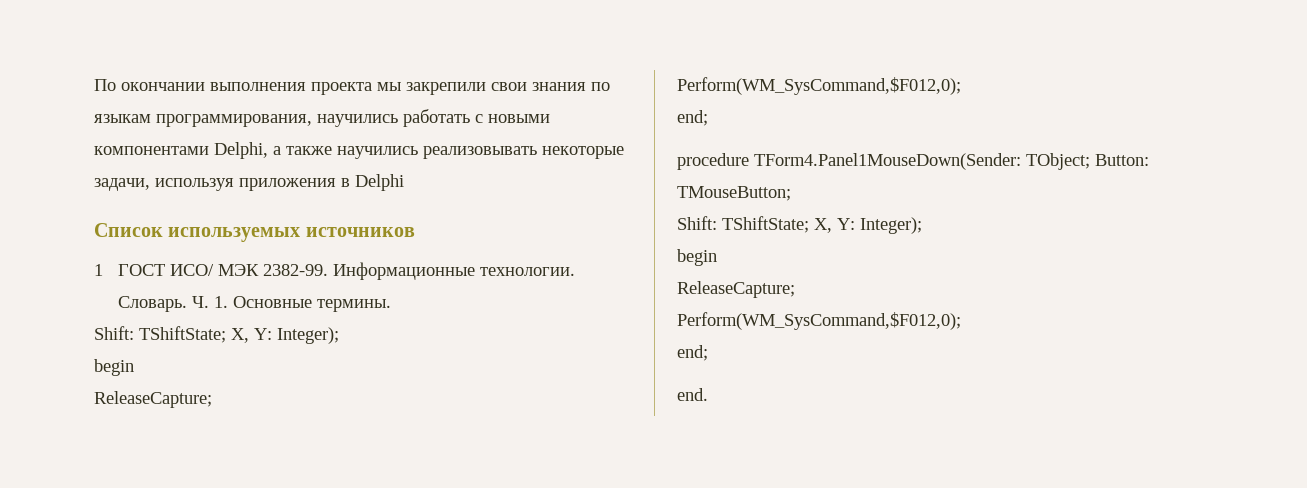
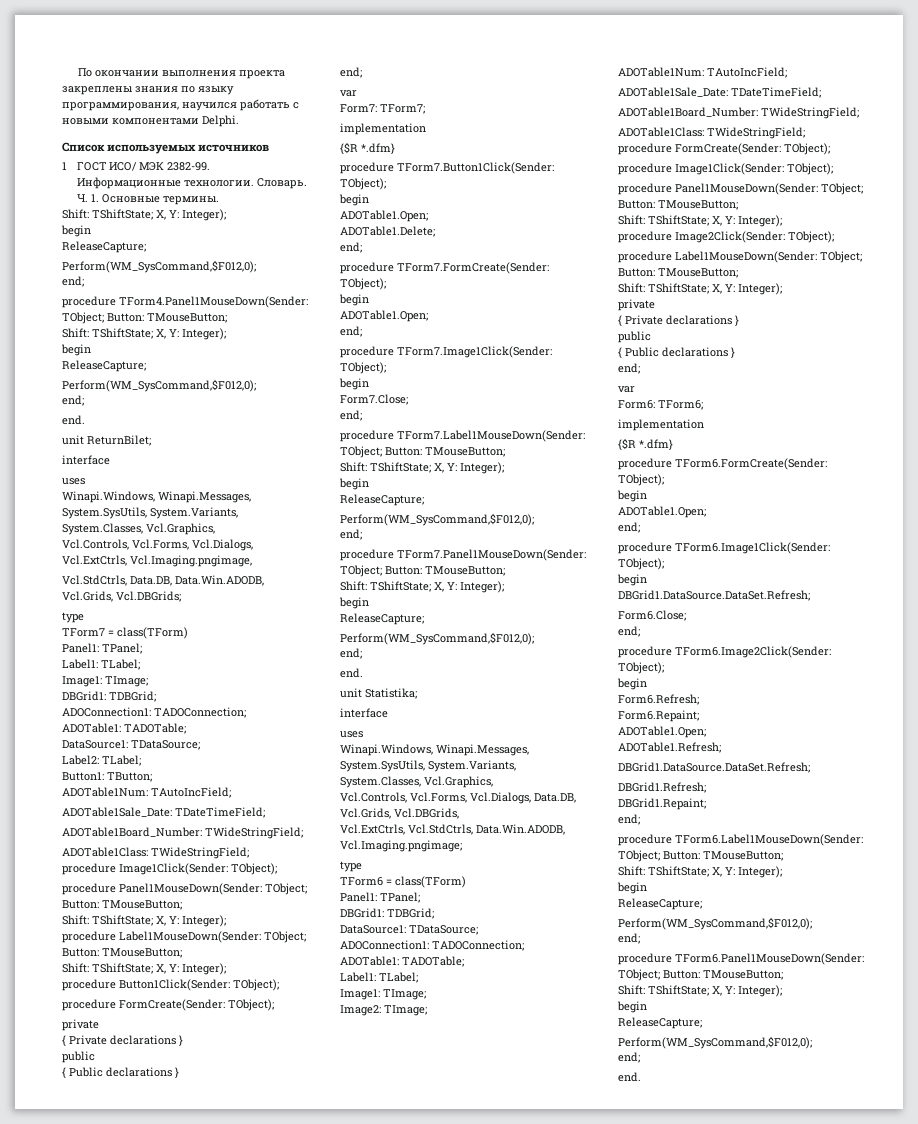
- По окончании выполнения проекта мы закрепили свои знания по языкам программирования, научились работать с новыми компонентами Delphi, а также научились реализовывать некоторые задачи, используя приложения в Delphi
+ По окончании выполнения проекта закреплены знания по языку программирования, научился работать с новыми компонентами Delphi.
+ unit ReturnBilet;
+ interface
+ uses
+ Winapi.Windows, Winapi.Messages, System.SysUtils, System.Variants, System.Classes, Vcl.Graphics,
+ Vcl.Controls, Vcl.Forms, Vcl.Dialogs, Vcl.ExtCtrls, Vcl.Imaging.pngimage,
+ Vcl.StdCtrls, Data.DB, Data.Win.ADODB, Vcl.Grids, Vcl.DBGrids;
+ type
+ TForm7 = class(TForm)
+ Panel1: TPanel;
+ Label1: TLabel;
+ Image1: TImage;
+ DBGrid1: TDBGrid;
+ ADOConnection1: TADOConnection;
+ ADOTable1: TADOTable;
+ DataSource1: TDataSource;
+ Label2: TLabel;
+ Button1: TButton;
+ ADOTable1Num: TAutoIncField;
+ ADOTable1Sale_Date: TDateTimeField;
+ ADOTable1Board_Number: TWideStringField;
+ ADOTable1Class: TWideStringField;
+ procedure Image1Click(Sender: TObject);
+ procedure Panel1MouseDown(Sender: TObject; Button: TMouseButton;
+ Shift: TShiftState; X, Y: Integer);
+ procedure Label1MouseDown(Sender: TObject; Button: TMouseButton;
+ Shift: TShiftState; X, Y: Integer);
+ procedure Button1Click(Sender: TObject);
+ procedure FormCreate(Sender: TObject);
+ private
+ { Private declarations }
+ public
+ { Public declarations }
+ end;
+ var
+ Form7: TForm7;
+ implementation
+ {$R *.dfm}
+ procedure TForm7.Button1Click(Sender: TObject);
+ begin
+ ADOTable1.Open;
+ ADOTable1.Delete;
+ end;
+ procedure TForm7.FormCreate(Sender: TObject);
+ begin
+ ADOTable1.Open;
+ end;
+ procedure TForm7.Image1Click(Sender: TObject);
+ begin
+ Form7.Close;
+ end;
+ procedure TForm7.Label1MouseDown(Sender: TObject; Button: TMouseButton;
+ Shift: TShiftState; X, Y: Integer);
+ begin
+ ReleaseCapture;
+ Perform(WM_SysCommand,$F012,0);
+ end;
+ procedure TForm7.Panel1MouseDown(Sender: TObject; Button: TMouseButton;
+ Shift: TShiftState; X, Y: Integer);
+ begin
+ ReleaseCapture;
+ Perform(WM_SysCommand,$F012,0);
+ end;
+ end.
+ unit Statistika;
+ interface
+ uses
+ Winapi.Windows, Winapi.Messages, System.SysUtils, System.Variants, System.Classes, Vcl.Graphics,
+ Vcl.Controls, Vcl.Forms, Vcl.Dialogs, Data.DB, Vcl.Grids, Vcl.DBGrids,
+ Vcl.ExtCtrls, Vcl.StdCtrls, Data.Win.ADODB, Vcl.Imaging.pngimage;
+ type
+ TForm6 = class(TForm)
+ Panel1: TPanel;
+ DBGrid1: TDBGrid;
+ DataSource1: TDataSource;
+ ADOConnection1: TADOConnection;
+ ADOTable1: TADOTable;
+ Label1: TLabel;
+ Image1: TImage;
+ Image2: TImage;
+ ADOTable1Num: TAutoIncField;
+ ADOTable1Sale_Date: TDateTimeField;
+ ADOTable1Board_Number: TWideStringField;
+ ADOTable1Class: TWideStringField;
+ procedure FormCreate(Sender: TObject);
+ procedure Image1Click(Sender: TObject);
+ procedure Panel1MouseDown(Sender: TObject; Button: TMouseButton;
+ Shift: TShiftState; X, Y: Integer);
+ procedure Image2Click(Sender: TObject);
+ procedure Label1MouseDown(Sender: TObject; Button: TMouseButton;
+ Shift: TShiftState; X, Y: Integer);
+ private
+ { Private declarations }
+ public
+ { Public declarations }
+ end;
+ var
+ Form6: TForm6;
+ implementation
+ {$R *.dfm}
+ procedure TForm6.FormCreate(Sender: TObject);
+ begin
+ ADOTable1.Open;
+ end;
+ procedure TForm6.Image1Click(Sender: TObject);
+ begin
+ DBGrid1.DataSource.DataSet.Refresh;
+ Form6.Close;
+ end;
+ procedure TForm6.Image2Click(Sender: TObject);
+ begin
+ Form6.Refresh;
+ Form6.Repaint;
+ ADOTable1.Open;
+ ADOTable1.Refresh;
+ DBGrid1.DataSource.DataSet.Refresh;
+ DBGrid1.Refresh;
+ DBGrid1.Repaint;
+ end;
+ procedure TForm6.Label1MouseDown(Sender: TObject; Button: TMouseButton;
+ Shift: TShiftState; X, Y: Integer);
+ begin
+ ReleaseCapture;
+ Perform(WM_SysCommand,$F012,0);
+ end;
+ procedure TForm6.Panel1MouseDown(Sender: TObject; Button: TMouseButton;
+ Shift: TShiftState; X, Y: Integer);
+ begin
+ ReleaseCapture;
+ Perform(WM_SysCommand,$F012,0);
+ end;
+ end.

